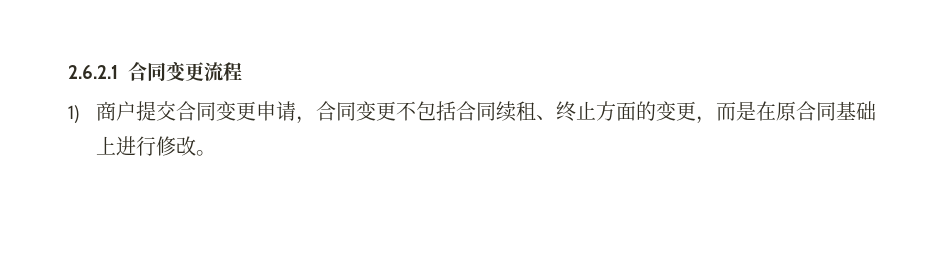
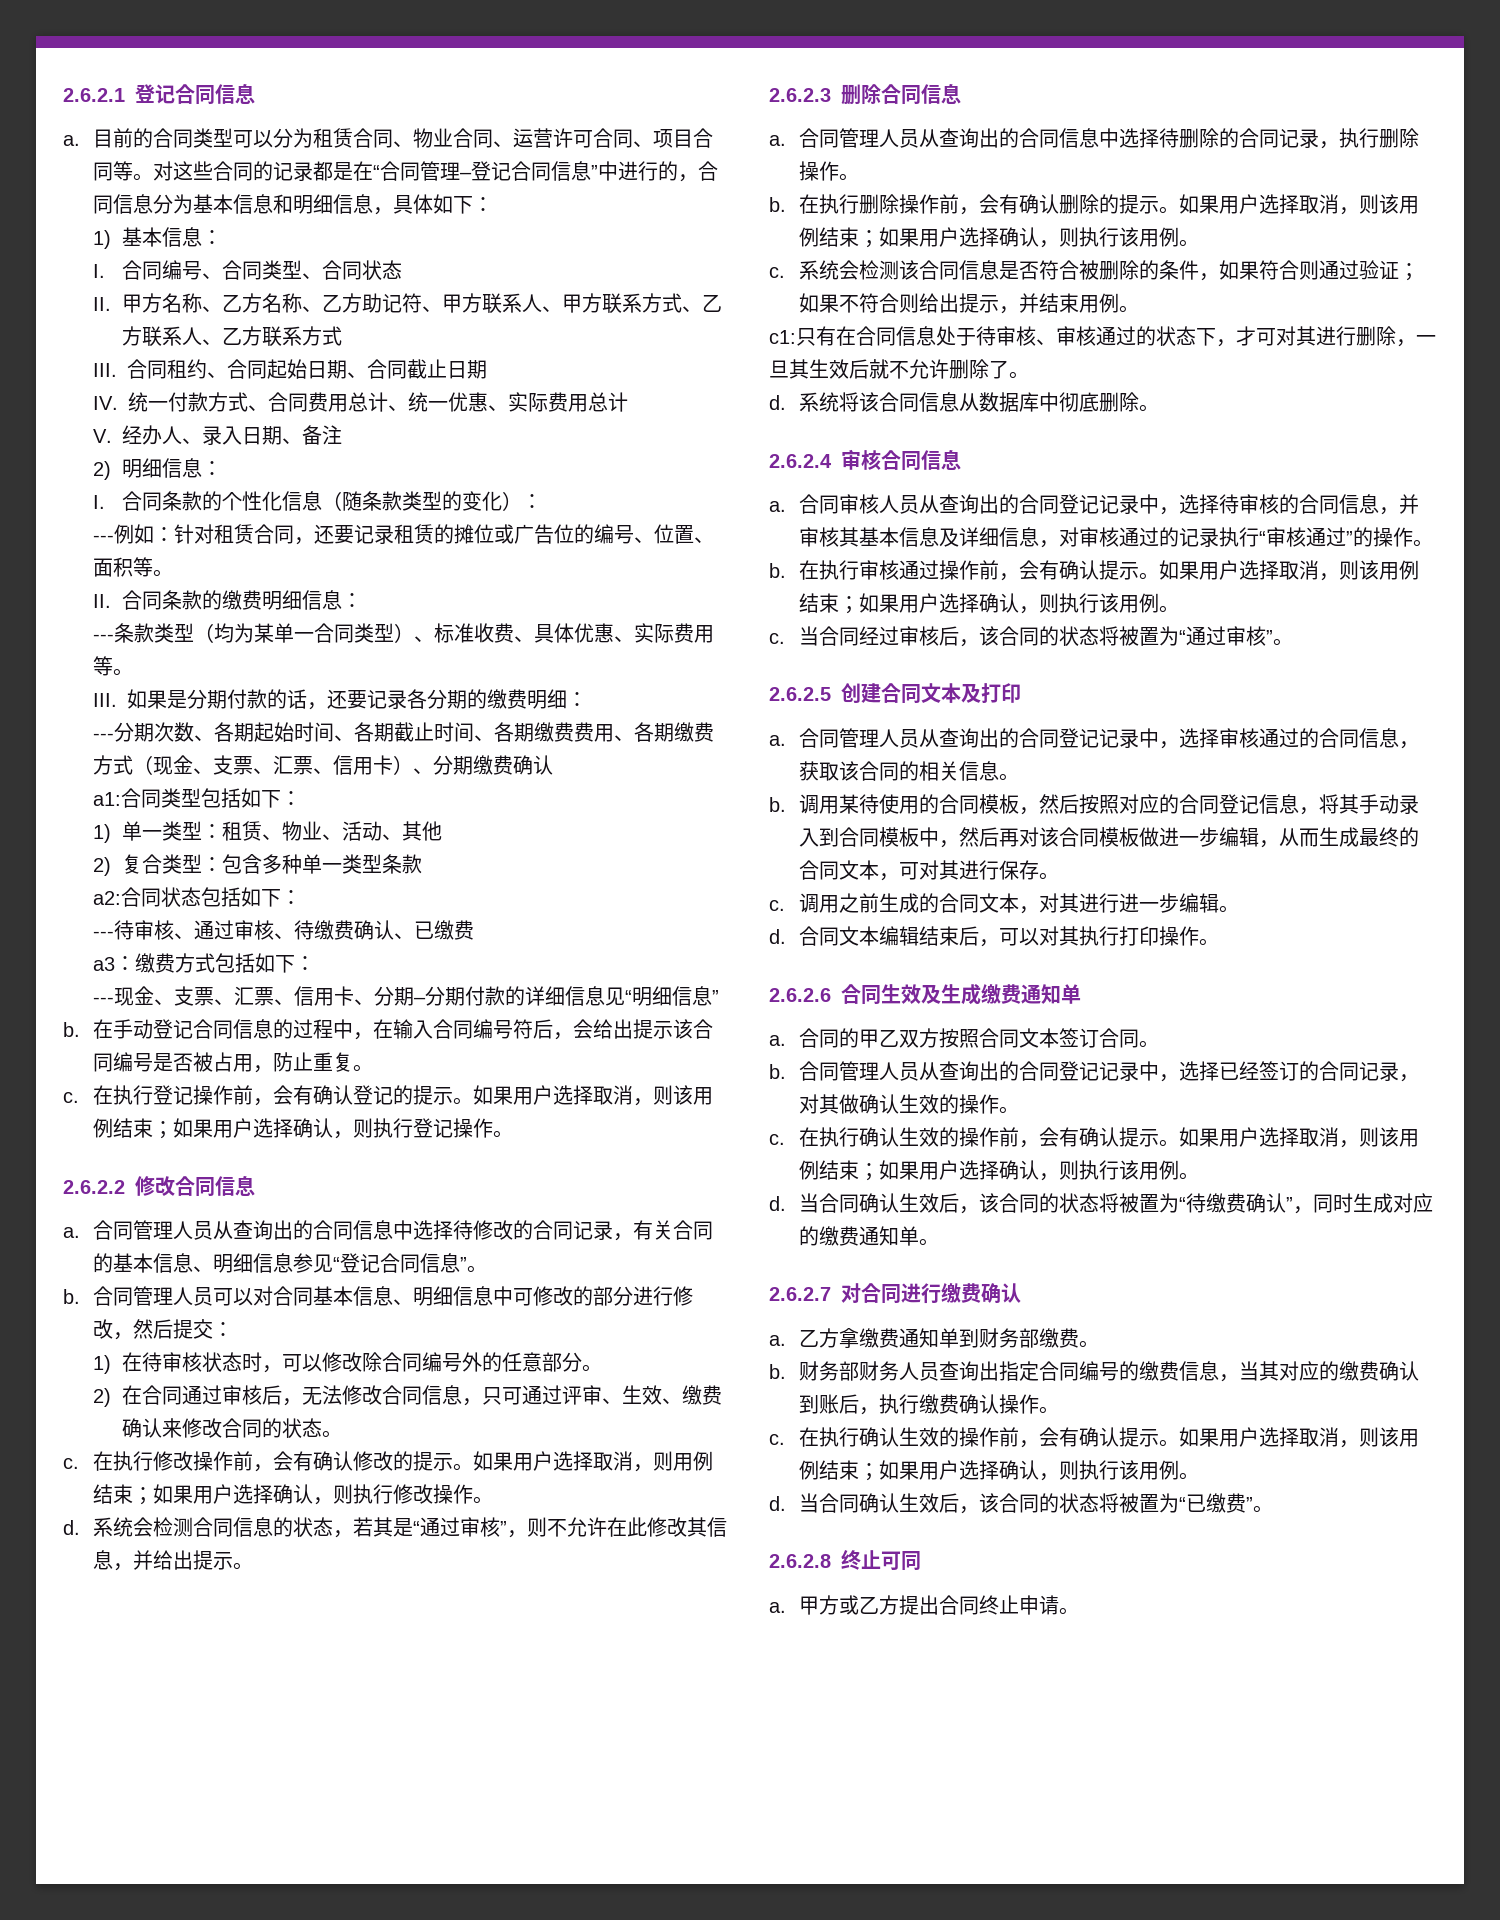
- 2.6.2.1合同变更流程
- 1)商户提交合同变更申请，合同变更不包括合同续租、终止方面的变更，而是在原合同基础上进行修改。
+ 2.6.2.1登记合同信息
+ a.目前的合同类型可以分为租赁合同、物业合同、运营许可合同、项目合同等。对这些合同的记录都是在“合同管理–登记合同信息”中进行的，合同信息分为基本信息和明细信息，具体如下：
+ 1)基本信息：
+ I.合同编号、合同类型、合同状态
+ II.甲方名称、乙方名称、乙方助记符、甲方联系人、甲方联系方式、乙方联系人、乙方联系方式
+ III.合同租约、合同起始日期、合同截止日期
+ IV.统一付款方式、合同费用总计、统一优惠、实际费用总计
+ V.经办人、录入日期、备注
+ 2)明细信息：
+ I.合同条款的个性化信息（随条款类型的变化）：
+ ---例如：针对租赁合同，还要记录租赁的摊位或广告位的编号、位置、面积等。
+ II.合同条款的缴费明细信息：
+ ---条款类型（均为某单一合同类型）、标准收费、具体优惠、实际费用等。
+ III.如果是分期付款的话，还要记录各分期的缴费明细：
+ ---分期次数、各期起始时间、各期截止时间、各期缴费费用、各期缴费方式（现金、支票、汇票、信用卡）、分期缴费确认
+ a1:合同类型包括如下：
+ 1)单一类型：租赁、物业、活动、其他
+ 2)复合类型：包含多种单一类型条款
+ a2:合同状态包括如下：
+ ---待审核、通过审核、待缴费确认、已缴费
+ a3：缴费方式包括如下：
+ ---现金、支票、汇票、信用卡、分期–分期付款的详细信息见“明细信息”
+ b.在手动登记合同信息的过程中，在输入合同编号符后，会给出提示该合同编号是否被占用，防止重复。
+ c.在执行登记操作前，会有确认登记的提示。如果用户选择取消，则该用例结束；如果用户选择确认，则执行登记操作。
+ 2.6.2.2修改合同信息
+ a.合同管理人员从查询出的合同信息中选择待修改的合同记录，有关合同的基本信息、明细信息参见“登记合同信息”。
+ b.合同管理人员可以对合同基本信息、明细信息中可修改的部分进行修改，然后提交：
+ 1)在待审核状态时，可以修改除合同编号外的任意部分。
+ 2)在合同通过审核后，无法修改合同信息，只可通过评审、生效、缴费确认来修改合同的状态。
+ c.在执行修改操作前，会有确认修改的提示。如果用户选择取消，则用例结束；如果用户选择确认，则执行修改操作。
+ d.系统会检测合同信息的状态，若其是“通过审核”，则不允许在此修改其信息，并给出提示。
+ 2.6.2.3删除合同信息
+ a.合同管理人员从查询出的合同信息中选择待删除的合同记录，执行删除操作。
+ b.在执行删除操作前，会有确认删除的提示。如果用户选择取消，则该用例结束；如果用户选择确认，则执行该用例。
+ c.系统会检测该合同信息是否符合被删除的条件，如果符合则通过验证；如果不符合则给出提示，并结束用例。
+ c1:只有在合同信息处于待审核、审核通过的状态下，才可对其进行删除，一旦其生效后就不允许删除了。
+ d.系统将该合同信息从数据库中彻底删除。
+ 2.6.2.4审核合同信息
+ a.合同审核人员从查询出的合同登记记录中，选择待审核的合同信息，并审核其基本信息及详细信息，对审核通过的记录执行“审核通过”的操作。
+ b.在执行审核通过操作前，会有确认提示。如果用户选择取消，则该用例结束；如果用户选择确认，则执行该用例。
+ c.当合同经过审核后，该合同的状态将被置为“通过审核”。
+ 2.6.2.5创建合同文本及打印
+ a.合同管理人员从查询出的合同登记记录中，选择审核通过的合同信息，获取该合同的相关信息。
+ b.调用某待使用的合同模板，然后按照对应的合同登记信息，将其手动录入到合同模板中，然后再对该合同模板做进一步编辑，从而生成最终的合同文本，可对其进行保存。
+ c.调用之前生成的合同文本，对其进行进一步编辑。
+ d.合同文本编辑结束后，可以对其执行打印操作。
+ 2.6.2.6合同生效及生成缴费通知单
+ a.合同的甲乙双方按照合同文本签订合同。
+ b.合同管理人员从查询出的合同登记记录中，选择已经签订的合同记录，对其做确认生效的操作。
+ c.在执行确认生效的操作前，会有确认提示。如果用户选择取消，则该用例结束；如果用户选择确认，则执行该用例。
+ d.当合同确认生效后，该合同的状态将被置为“待缴费确认”，同时生成对应的缴费通知单。
+ 2.6.2.7对合同进行缴费确认
+ a.乙方拿缴费通知单到财务部缴费。
+ b.财务部财务人员查询出指定合同编号的缴费信息，当其对应的缴费确认到账后，执行缴费确认操作。
+ c.在执行确认生效的操作前，会有确认提示。如果用户选择取消，则该用例结束；如果用户选择确认，则执行该用例。
+ d.当合同确认生效后，该合同的状态将被置为“已缴费”。
+ 2.6.2.8终止可同
+ a.甲方或乙方提出合同终止申请。

